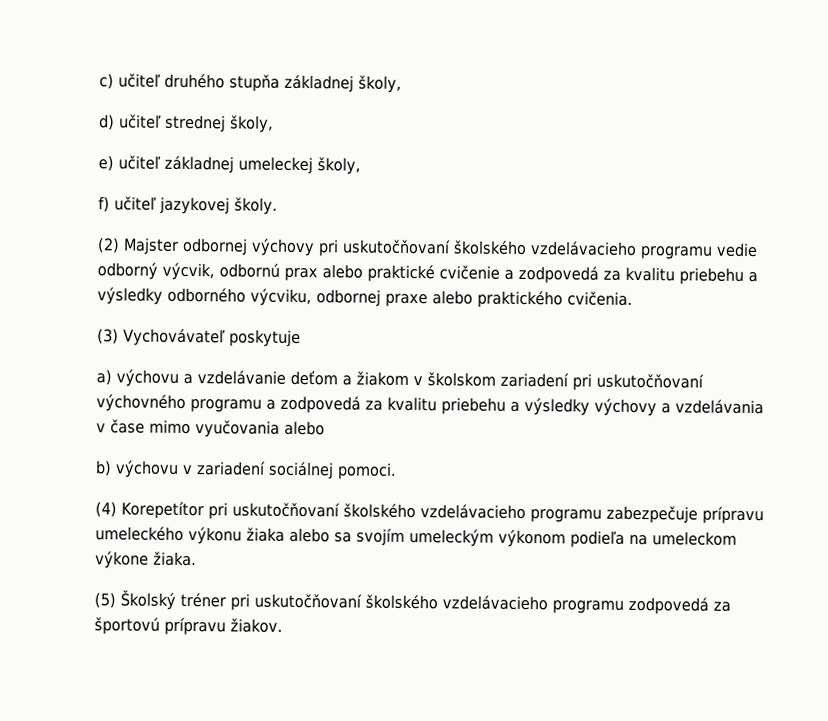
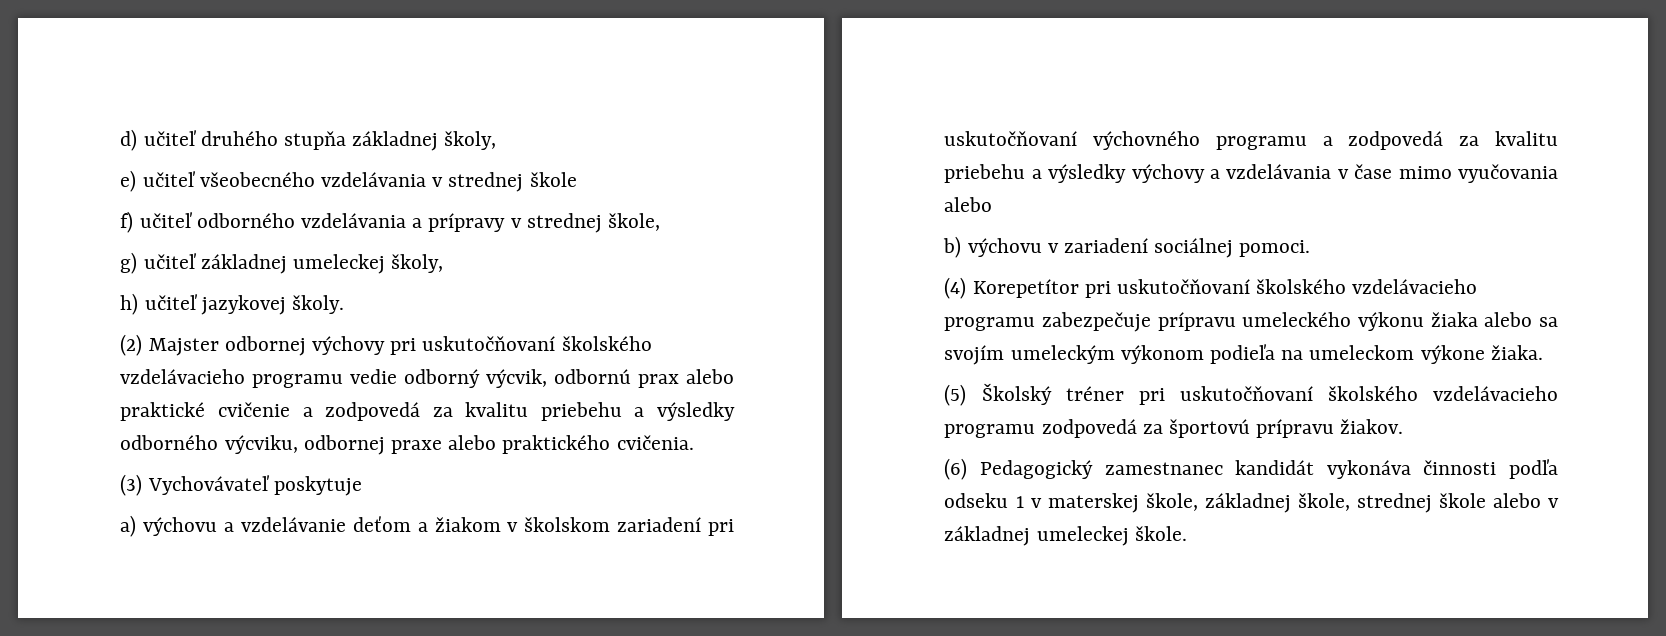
- c) učiteľ druhého stupňa základnej školy,
+ d) učiteľ druhého stupňa základnej školy,
- d) učiteľ strednej školy,
- e) učiteľ základnej umeleckej školy,
+ e) učiteľ všeobecného vzdelávania v strednej škole
+ f) učiteľ odborného vzdelávania a prípravy v strednej škole,
+ g) učiteľ základnej umeleckej školy,
- f) učiteľ jazykovej školy.
+ h) učiteľ jazykovej školy.
+ (6) Pedagogický zamestnanec kandidát vykonáva činnosti podľa odseku 1 v materskej škole, základnej škole, strednej škole alebo v základnej umeleckej škole.

